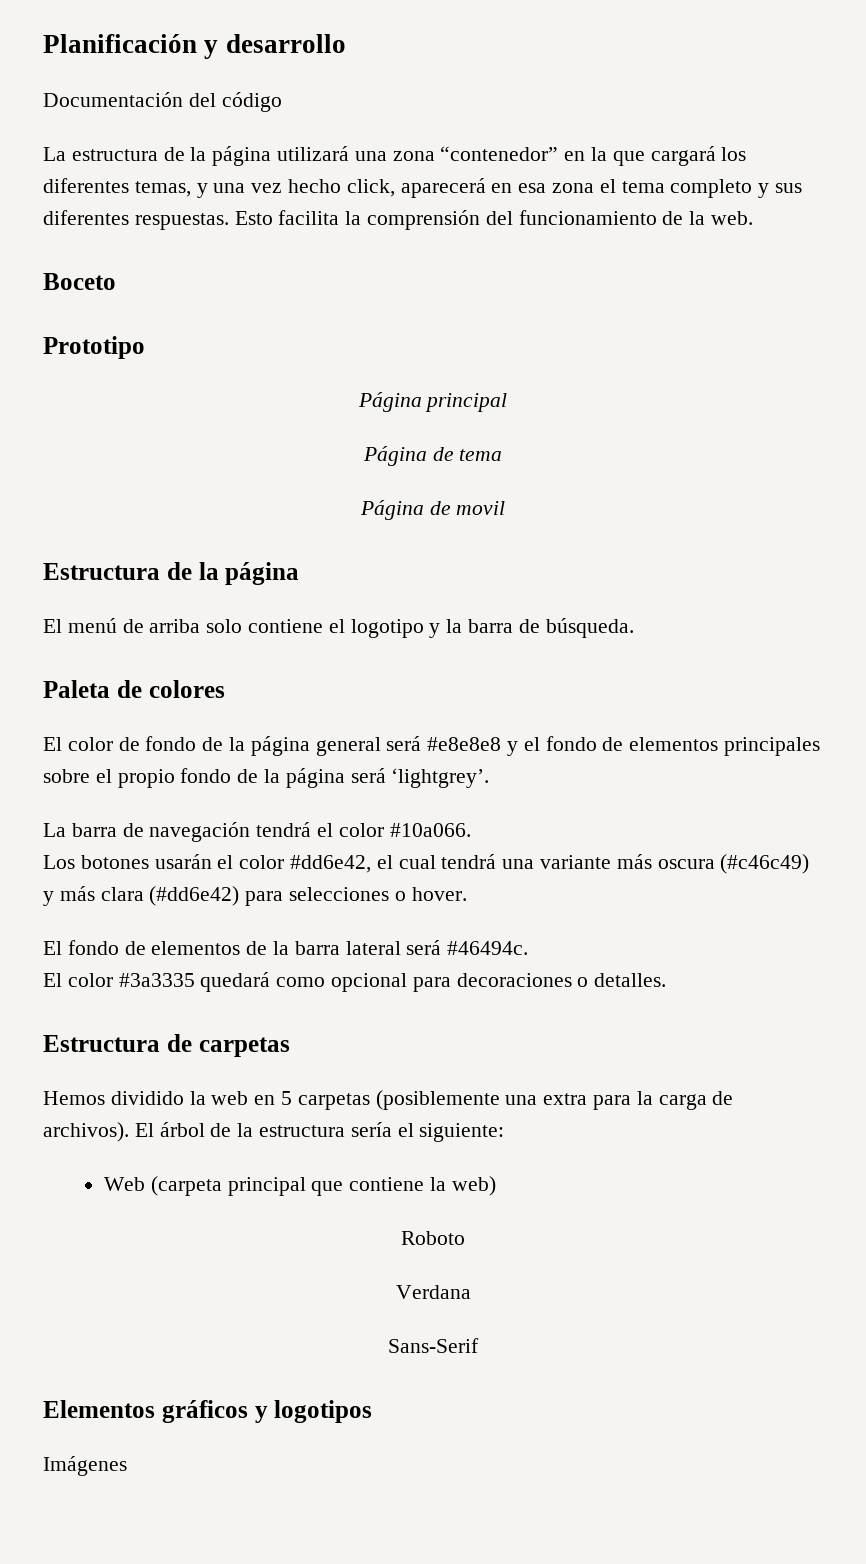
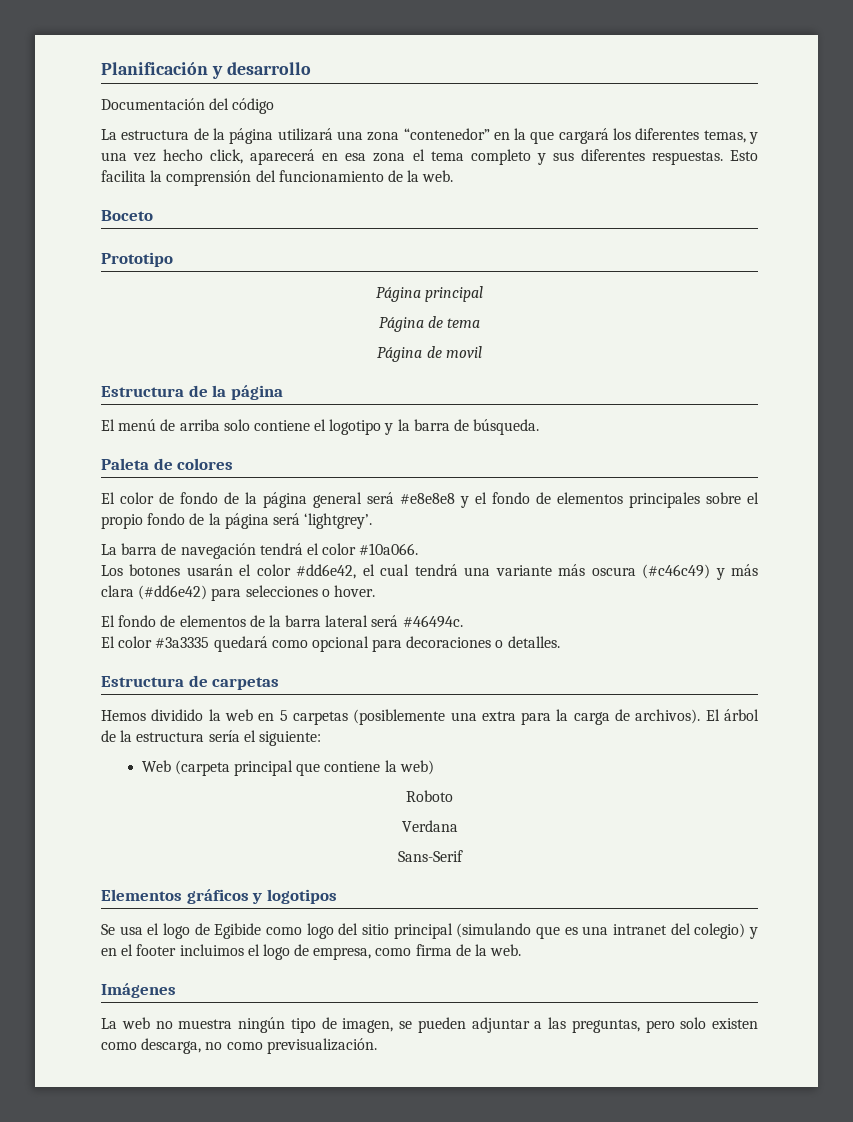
+ Se usa el logo de Egibide como logo del sitio principal (simulando que es una intranet del colegio) y en el footer incluimos el logo de empresa, como firma de la web.
  Imágenes
+ La web no muestra ningún tipo de imagen, se pueden adjuntar a las preguntas, pero solo existen como descarga, no como previsualización.

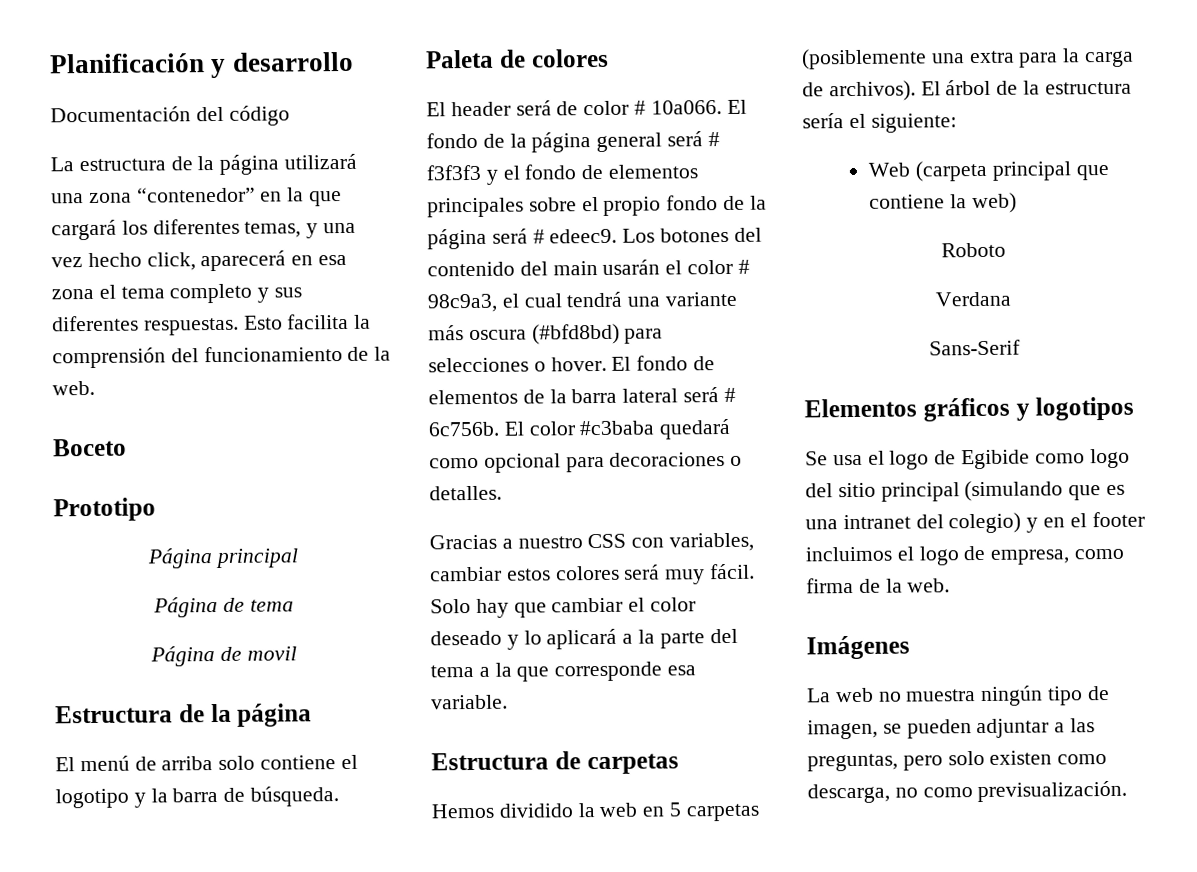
- El color de fondo de la página general será #e8e8e8 y el fondo de elementos principales sobre el propio fondo de la página será ‘lightgrey’.
- La barra de navegación tendrá el color #10a066.
- Los botones usarán el color #dd6e42, el cual tendrá una variante más oscura (#c46c49) y más clara (#dd6e42) para selecciones o hover.
- El fondo de elementos de la barra lateral será #46494c.
- El color #3a3335 quedará como opcional para decoraciones o detalles.
+ El header será de color # 10a066. El fondo de la página general será # f3f3f3 y el fondo de elementos principales sobre el propio fondo de la página será # edeec9. Los botones del contenido del main usarán el color # 98c9a3, el cual tendrá una variante más oscura (#bfd8bd) para selecciones o hover. El fondo de elementos de la barra lateral será # 6c756b. El color #c3baba quedará como opcional para decoraciones o detalles.
+ Gracias a nuestro CSS con variables, cambiar estos colores será muy fácil. Solo hay que cambiar el color deseado y lo aplicará a la parte del tema a la que corresponde esa variable.

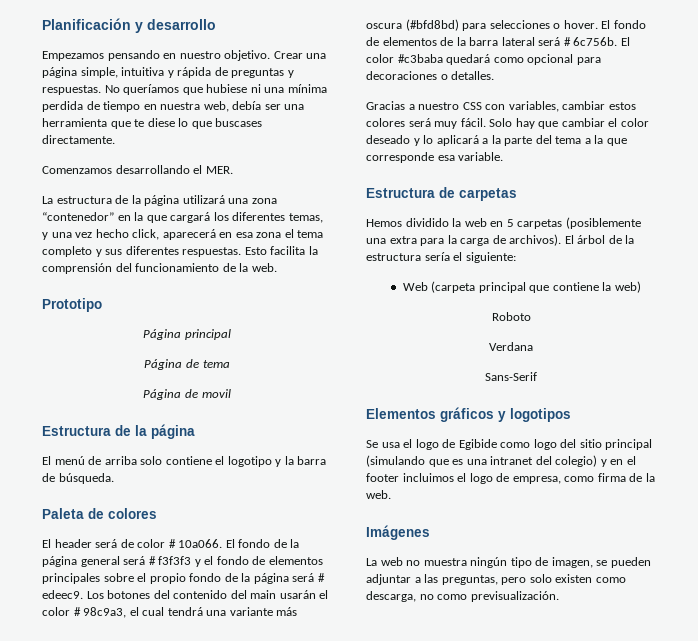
- Documentación del código
+ Empezamos pensando en nuestro objetivo. Crear una página simple, intuitiva y rápida de preguntas y respuestas. No queríamos que hubiese ni una mínima perdida de tiempo en nuestra web, debía ser una herramienta que te diese lo que buscases directamente.
+ Comenzamos desarrollando el MER.
- Boceto

